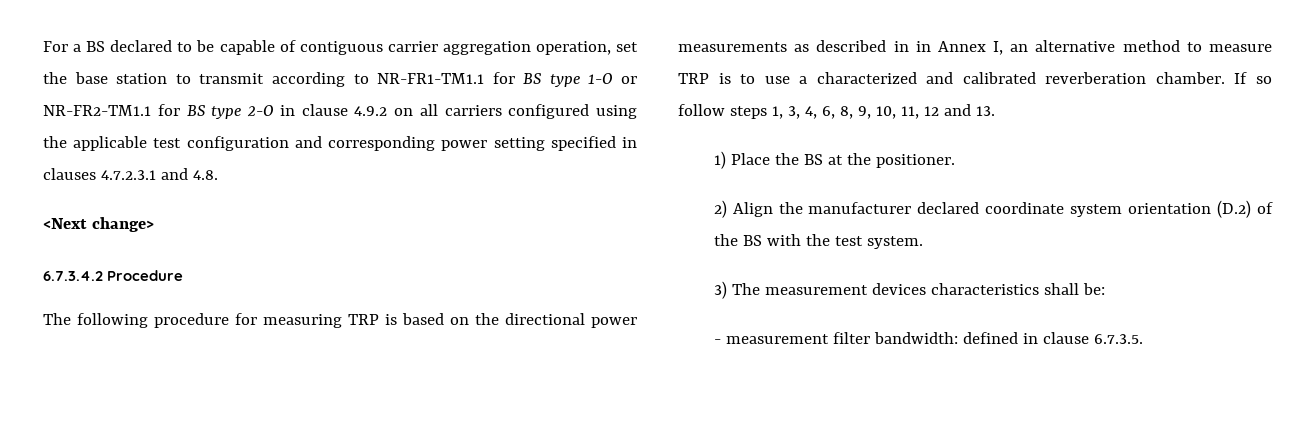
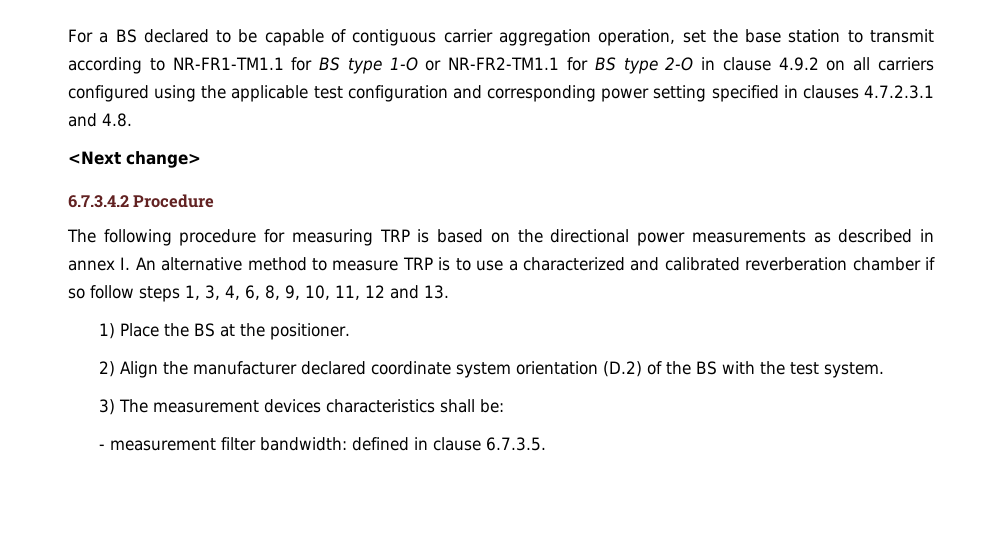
- The following procedure for measuring TRP is based on the directional power measurements as described in in Annex I, an alternative method to measure TRP is to use a characterized and calibrated reverberation chamber. If so follow steps 1, 3, 4, 6, 8, 9, 10, 11, 12 and 13.
+ The following procedure for measuring TRP is based on the directional power measurements as described in annex I. An alternative method to measure TRP is to use a characterized and calibrated reverberation chamber if so follow steps 1, 3, 4, 6, 8, 9, 10, 11, 12 and 13.

